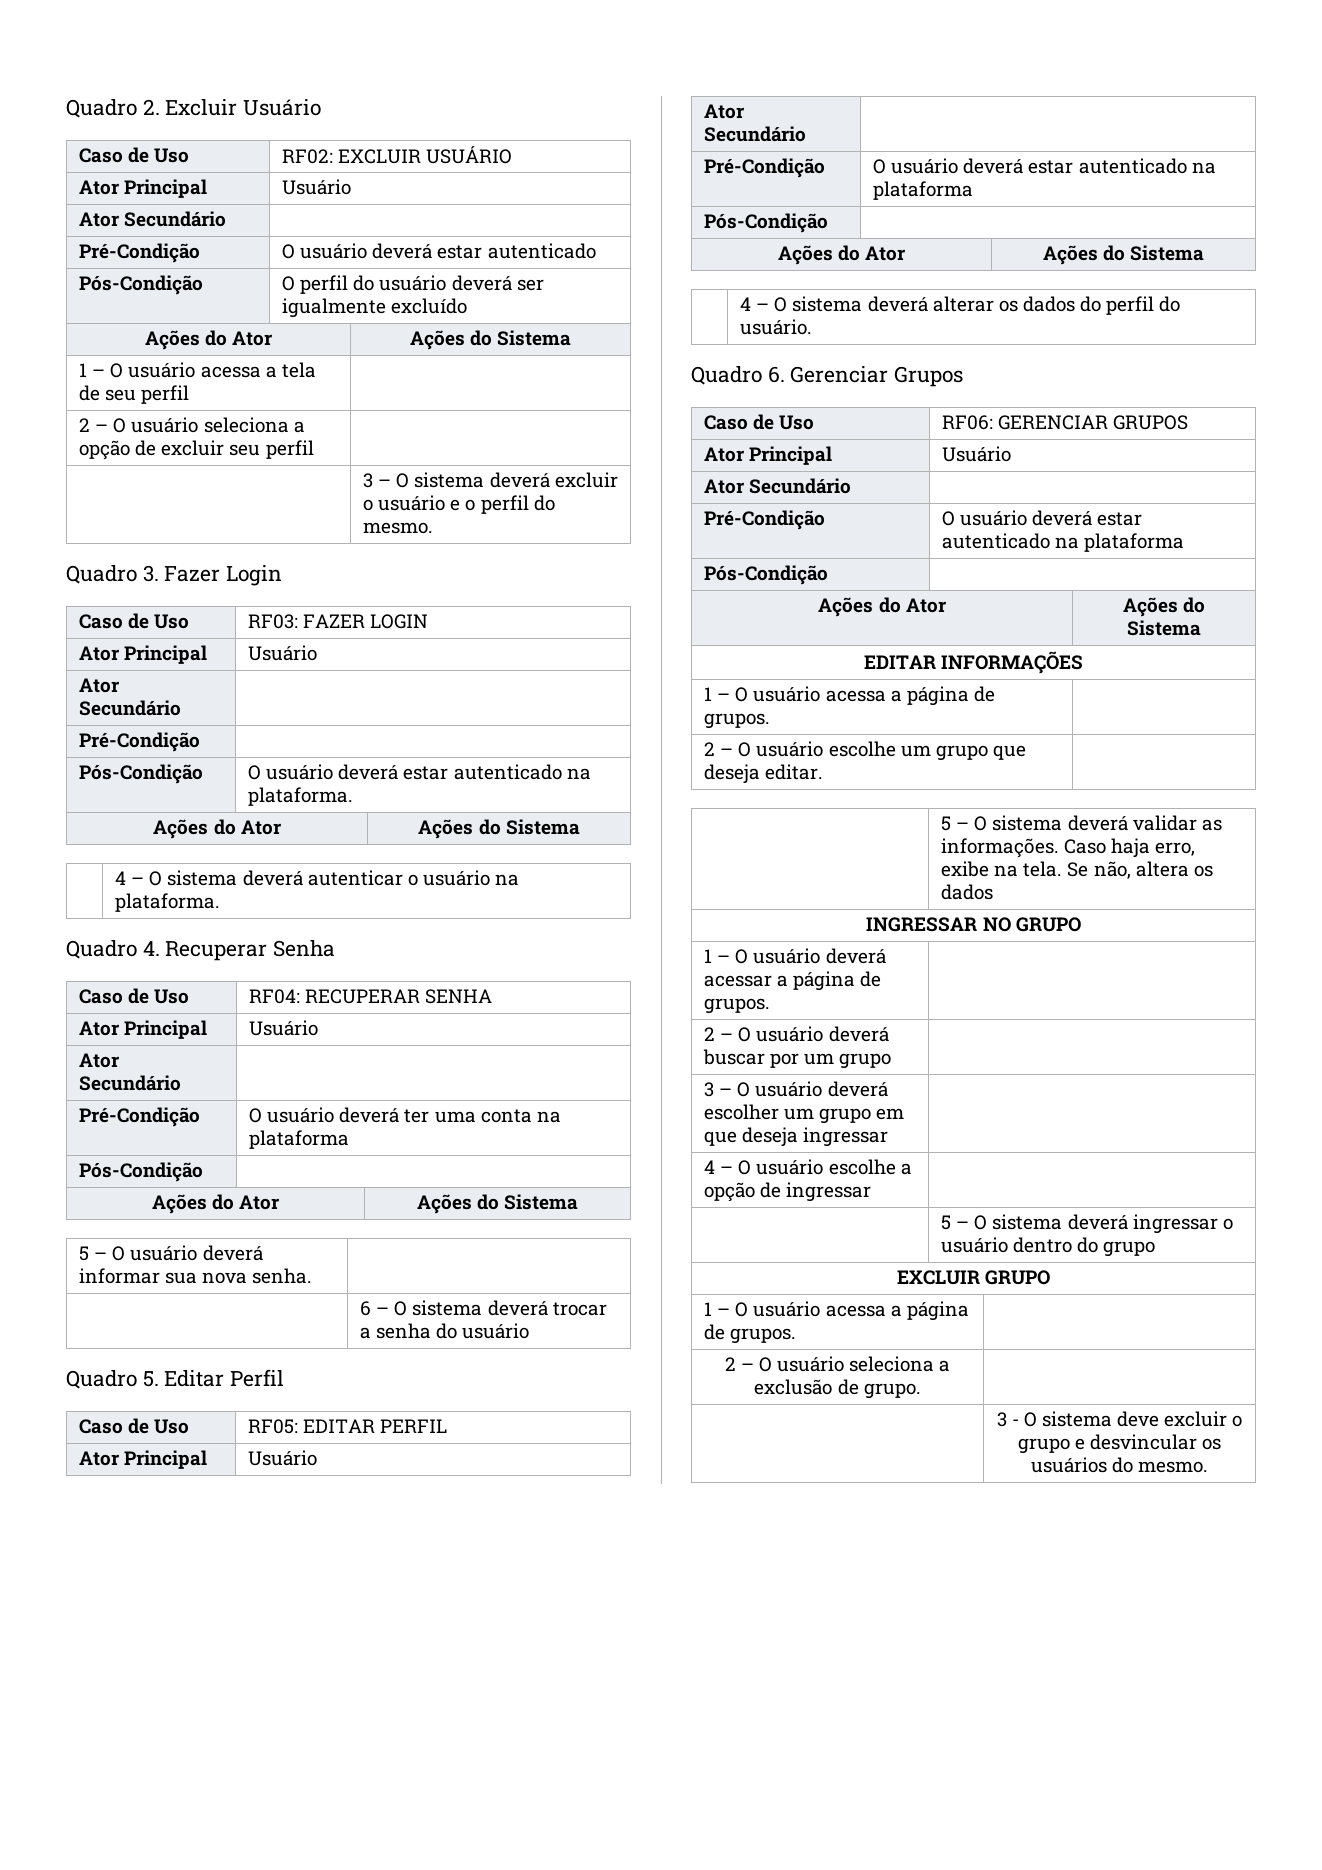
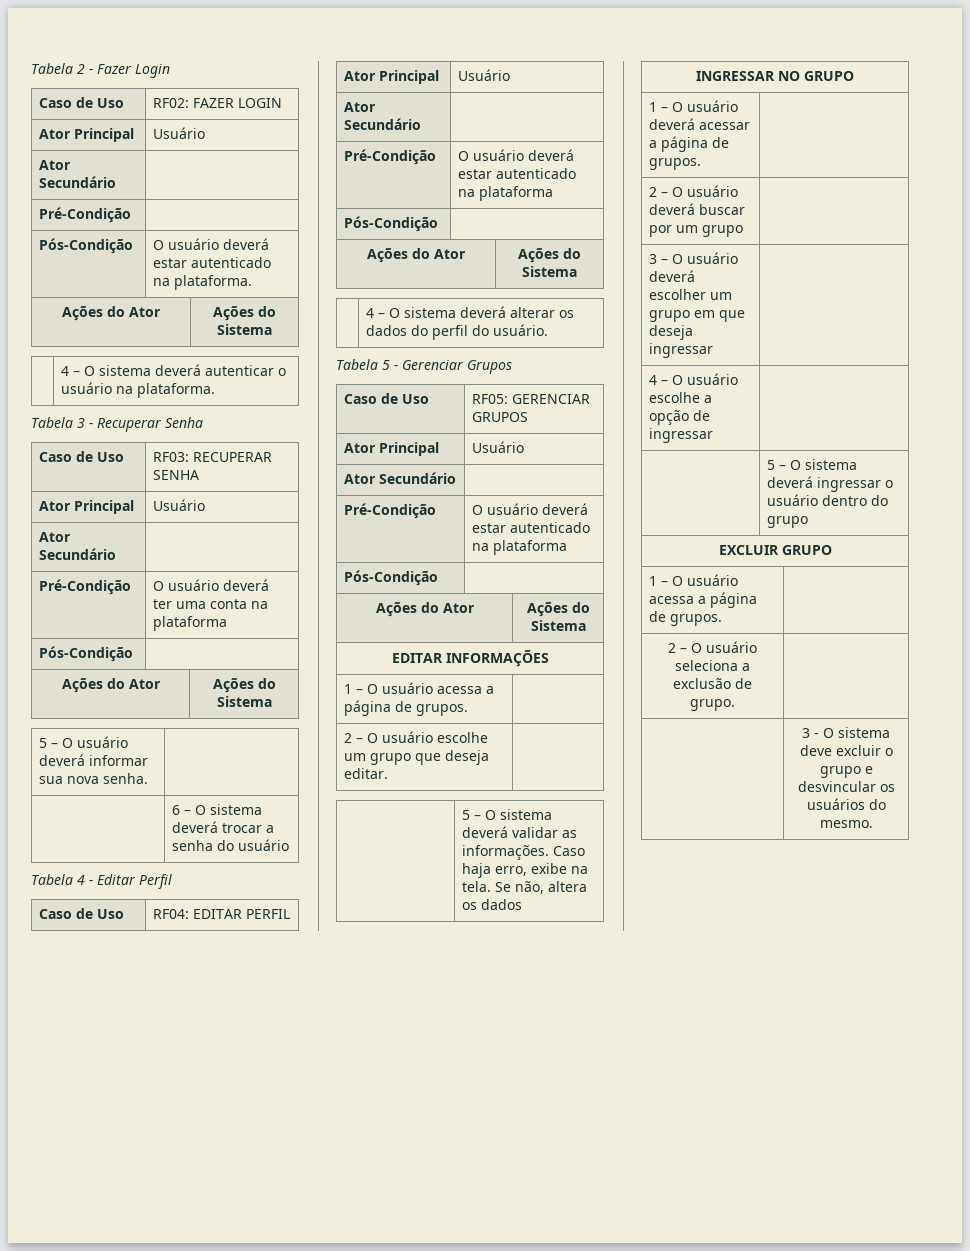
- Quadro 2. Excluir Usuário
- Caso de Uso | RF02: EXCLUIR USUÁRIO
- Ator Principal | Usuário
- Ator Secundário |
- Pré-Condição | O usuário deverá estar autenticado
- Pós-Condição | O perfil do usuário deverá ser igualmente excluído
- Ações do Ator | Ações do Sistema
- 1 – O usuário acessa a tela de seu perfil |
- 2 – O usuário seleciona a opção de excluir seu perfil |
- | 3 – O sistema deverá excluir o usuário e o perfil do mesmo.
- Quadro 3. Fazer Login
+ Tabela 2 - Fazer Login
- Caso de Uso | RF03: FAZER LOGIN
+ Caso de Uso | RF02: FAZER LOGIN
- Quadro 4. Recuperar Senha
+ Tabela 3 - Recuperar Senha
- Caso de Uso | RF04: RECUPERAR SENHA
+ Caso de Uso | RF03: RECUPERAR SENHA
- Quadro 5. Editar Perfil
+ Tabela 4 - Editar Perfil
- Caso de Uso | RF05: EDITAR PERFIL
+ Caso de Uso | RF04: EDITAR PERFIL
- Quadro 6. Gerenciar Grupos
+ Tabela 5 - Gerenciar Grupos
- Caso de Uso | RF06: GERENCIAR GRUPOS
+ Caso de Uso | RF05: GERENCIAR GRUPOS

